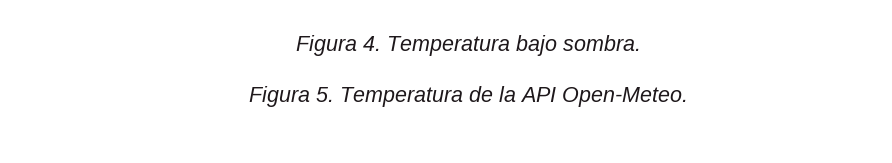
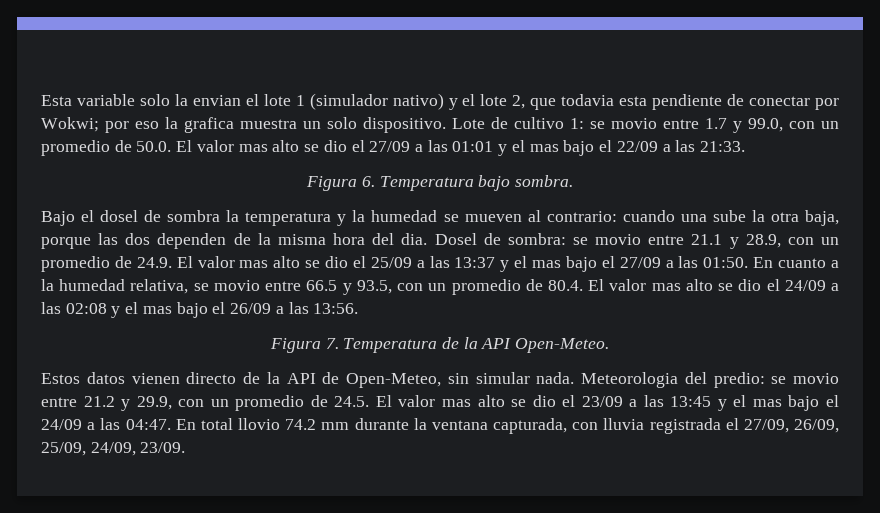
- Figura 4. Temperatura bajo sombra.
- Figura 5. Temperatura de la API Open-Meteo.
+ Esta variable solo la envian el lote 1 (simulador nativo) y el lote 2, que todavia esta pendiente de conectar por Wokwi; por eso la grafica muestra un solo dispositivo. Lote de cultivo 1: se movio entre 1.7 y 99.0, con un promedio de 50.0. El valor mas alto se dio el 27/09 a las 01:01 y el mas bajo el 22/09 a las 21:33.
+ Figura 6. Temperatura bajo sombra.
+ Bajo el dosel de sombra la temperatura y la humedad se mueven al contrario: cuando una sube la otra baja, porque las dos dependen de la misma hora del dia. Dosel de sombra: se movio entre 21.1 y 28.9, con un promedio de 24.9. El valor mas alto se dio el 25/09 a las 13:37 y el mas bajo el 27/09 a las 01:50. En cuanto a la humedad relativa, se movio entre 66.5 y 93.5, con un promedio de 80.4. El valor mas alto se dio el 24/09 a las 02:08 y el mas bajo el 26/09 a las 13:56.
+ Figura 7. Temperatura de la API Open-Meteo.
+ Estos datos vienen directo de la API de Open-Meteo, sin simular nada. Meteorologia del predio: se movio entre 21.2 y 29.9, con un promedio de 24.5. El valor mas alto se dio el 23/09 a las 13:45 y el mas bajo el 24/09 a las 04:47. En total llovio 74.2 mm durante la ventana capturada, con lluvia registrada el 27/09, 26/09, 25/09, 24/09, 23/09.

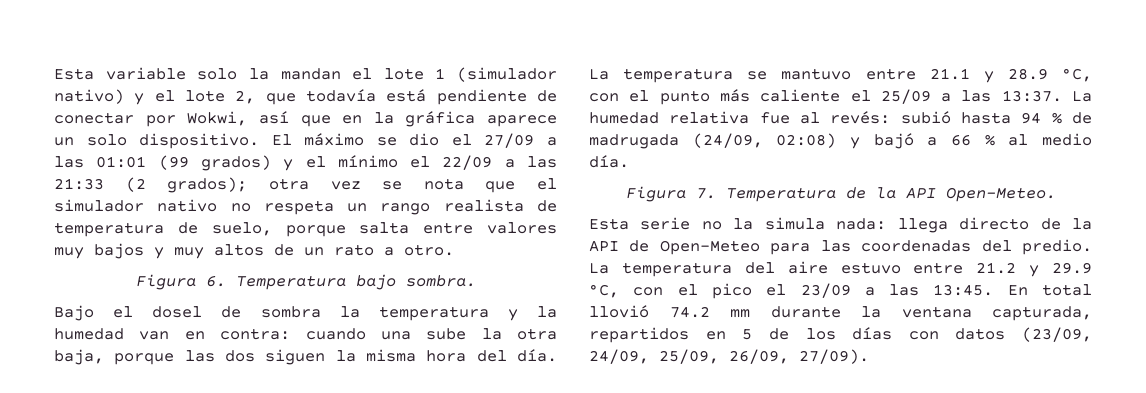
- Esta variable solo la envian el lote 1 (simulador nativo) y el lote 2, que todavia esta pendiente de conectar por Wokwi; por eso la grafica muestra un solo dispositivo. Lote de cultivo 1: se movio entre 1.7 y 99.0, con un promedio de 50.0. El valor mas alto se dio el 27/09 a las 01:01 y el mas bajo el 22/09 a las 21:33.
+ Esta variable solo la mandan el lote 1 (simulador nativo) y el lote 2, que todavía está pendiente de conectar por Wokwi, así que en la gráfica aparece un solo dispositivo. El máximo se dio el 27/09 a las 01:01 (99 grados) y el mínimo el 22/09 a las 21:33 (2 grados); otra vez se nota que el simulador nativo no respeta un rango realista de temperatura de suelo, porque salta entre valores muy bajos y muy altos de un rato a otro.
- Bajo el dosel de sombra la temperatura y la humedad se mueven al contrario: cuando una sube la otra baja, porque las dos dependen de la misma hora del dia. Dosel de sombra: se movio entre 21.1 y 28.9, con un promedio de 24.9. El valor mas alto se dio el 25/09 a las 13:37 y el mas bajo el 27/09 a las 01:50. En cuanto a la humedad relativa, se movio entre 66.5 y 93.5, con un promedio de 80.4. El valor mas alto se dio el 24/09 a las 02:08 y el mas bajo el 26/09 a las 13:56.
+ Bajo el dosel de sombra la temperatura y la humedad van en contra: cuando una sube la otra baja, porque las dos siguen la misma hora del día. La temperatura se mantuvo entre 21.1 y 28.9 °C, con el punto más caliente el 25/09 a las 13:37. La humedad relativa fue al revés: subió hasta 94 % de madrugada (24/09, 02:08) y bajó a 66 % al medio día.
- Estos datos vienen directo de la API de Open-Meteo, sin simular nada. Meteorologia del predio: se movio entre 21.2 y 29.9, con un promedio de 24.5. El valor mas alto se dio el 23/09 a las 13:45 y el mas bajo el 24/09 a las 04:47.
+ Esta serie no la simula nada: llega directo de la API de Open-Meteo para las coordenadas del predio. La temperatura del aire estuvo entre 21.2 y 29.9 °C, con el pico el 23/09 a las 13:45.
- En total llovio 74.2 mm durante la ventana capturada, con lluvia registrada el 27/09, 26/09, 25/09, 24/09, 23/09.
+ En total llovió 74.2 mm durante la ventana capturada, repartidos en 5 de los días con datos (23/09, 24/09, 25/09, 26/09, 27/09).

